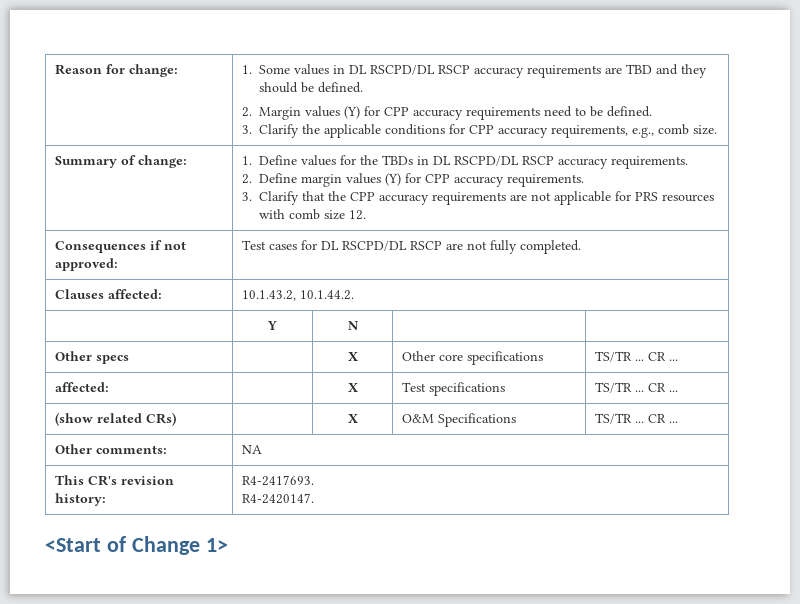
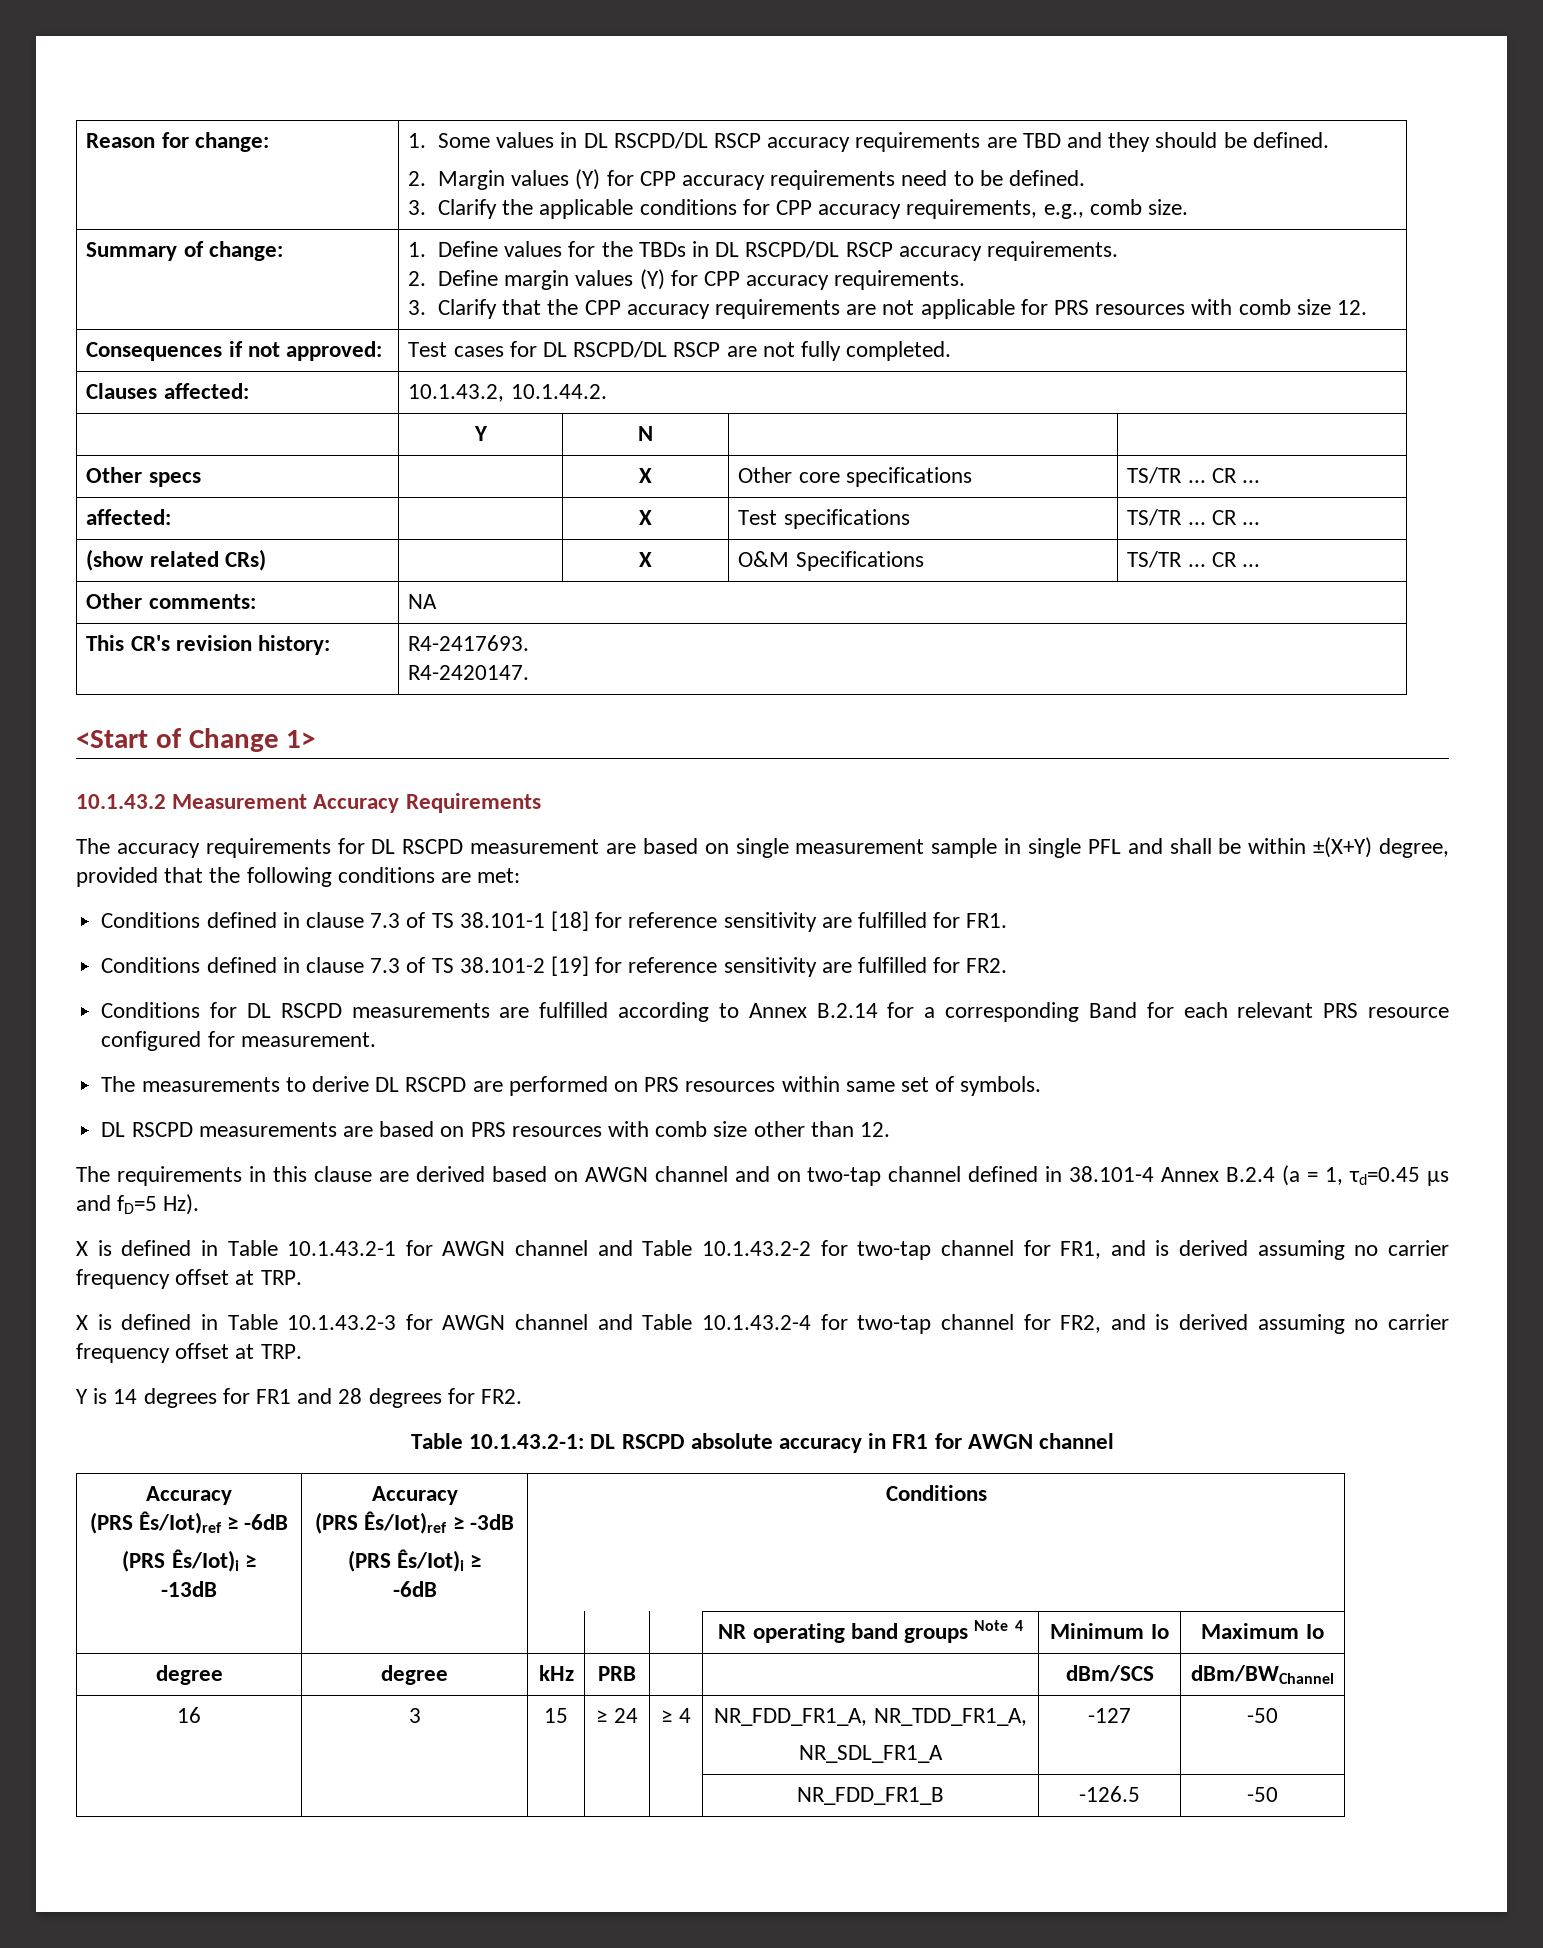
+ 10.1.43.2 Measurement Accuracy Requirements
+ The accuracy requirements for DL RSCPD measurement are based on single measurement sample in single PFL and shall be within ±(X+Y) degree, provided that the following conditions are met:
+ Conditions defined in clause 7.3 of TS 38.101-1 [18] for reference sensitivity are fulfilled for FR1.
+ Conditions defined in clause 7.3 of TS 38.101-2 [19] for reference sensitivity are fulfilled for FR2.
+ Conditions for DL RSCPD measurements are fulfilled according to Annex B.2.14 for a corresponding Band for each relevant PRS resource configured for measurement.
+ The measurements to derive DL RSCPD are performed on PRS resources within same set of symbols.
+ DL RSCPD measurements are based on PRS resources with comb size other than 12.
+ The requirements in this clause are derived based on AWGN channel and on two-tap channel defined in 38.101-4 Annex B.2.4 (a = 1, τd=0.45 µs and fD=5 Hz).
+ X is defined in Table 10.1.43.2-1 for AWGN channel and Table 10.1.43.2-2 for two-tap channel for FR1, and is derived assuming no carrier frequency offset at TRP.
+ X is defined in Table 10.1.43.2-3 for AWGN channel and Table 10.1.43.2-4 for two-tap channel for FR2, and is derived assuming no carrier frequency offset at TRP.
+ Y is 14 degrees for FR1 and 28 degrees for FR2.
+ Table 10.1.43.2-1: DL RSCPD absolute accuracy in FR1 for AWGN channel
+ Accuracy
+ (PRS Ês/Iot)ref ≥ -6dB
+ (PRS Ês/Iot)i ≥
+ -13dB | Accuracy
+ (PRS Ês/Iot)ref ≥ -3dB
+ (PRS Ês/Iot)i ≥
+ -6dB | Conditions
+ | | | | | NR operating band groups Note 4 | Minimum Io | Maximum Io
+ degree | degree | kHz | PRB | | | dBm/SCS | dBm/BWChannel
+ 16 | 3 | 15 | ≥ 24 | ≥ 4 | NR_FDD_FR1_A, NR_TDD_FR1_A,
+ NR_SDL_FR1_A | -127 | -50
+ | | | | | NR_FDD_FR1_B | -126.5 | -50

